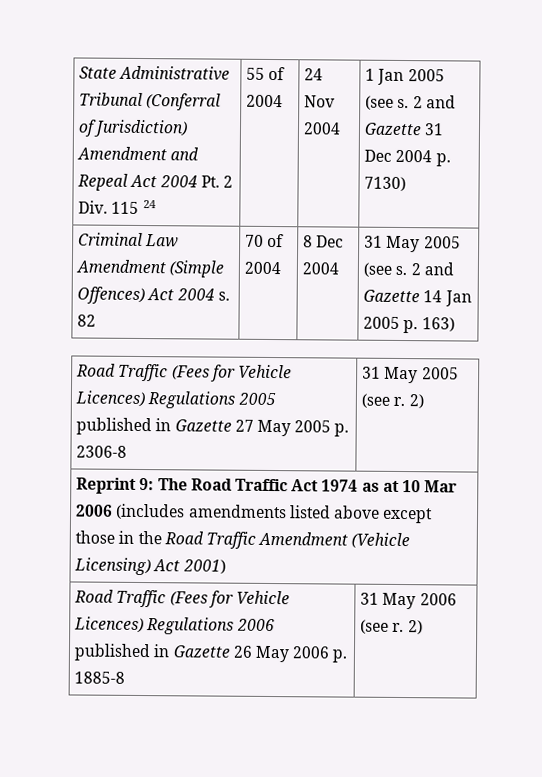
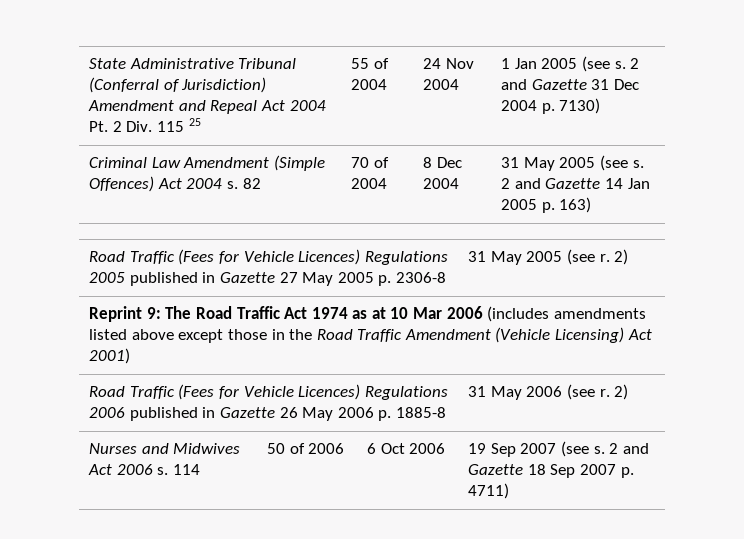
- State Administrative Tribunal (Conferral of Jurisdiction) Amendment and Repeal Act 2004 Pt. 2 Div. 115 24 | 55 of 2004 | 24 Nov 2004 | 1 Jan 2005 (see s. 2 and Gazette 31 Dec 2004 p. 7130)
+ State Administrative Tribunal (Conferral of Jurisdiction) Amendment and Repeal Act 2004 Pt. 2 Div. 115 25 | 55 of 2004 | 24 Nov 2004 | 1 Jan 2005 (see s. 2 and Gazette 31 Dec 2004 p. 7130)
+ Nurses and Midwives Act 2006 s. 114 | 50 of 2006 | 6 Oct 2006 | 19 Sep 2007 (see s. 2 and Gazette 18 Sep 2007 p. 4711)

